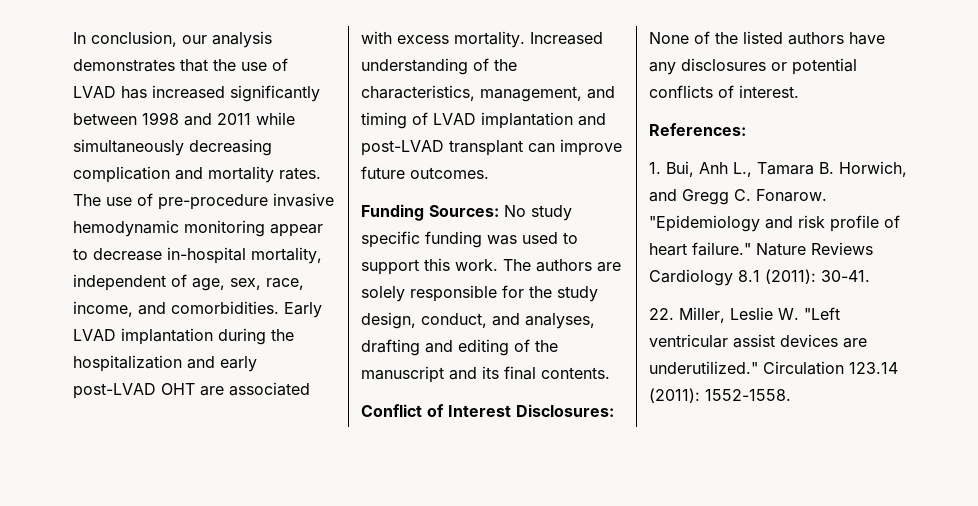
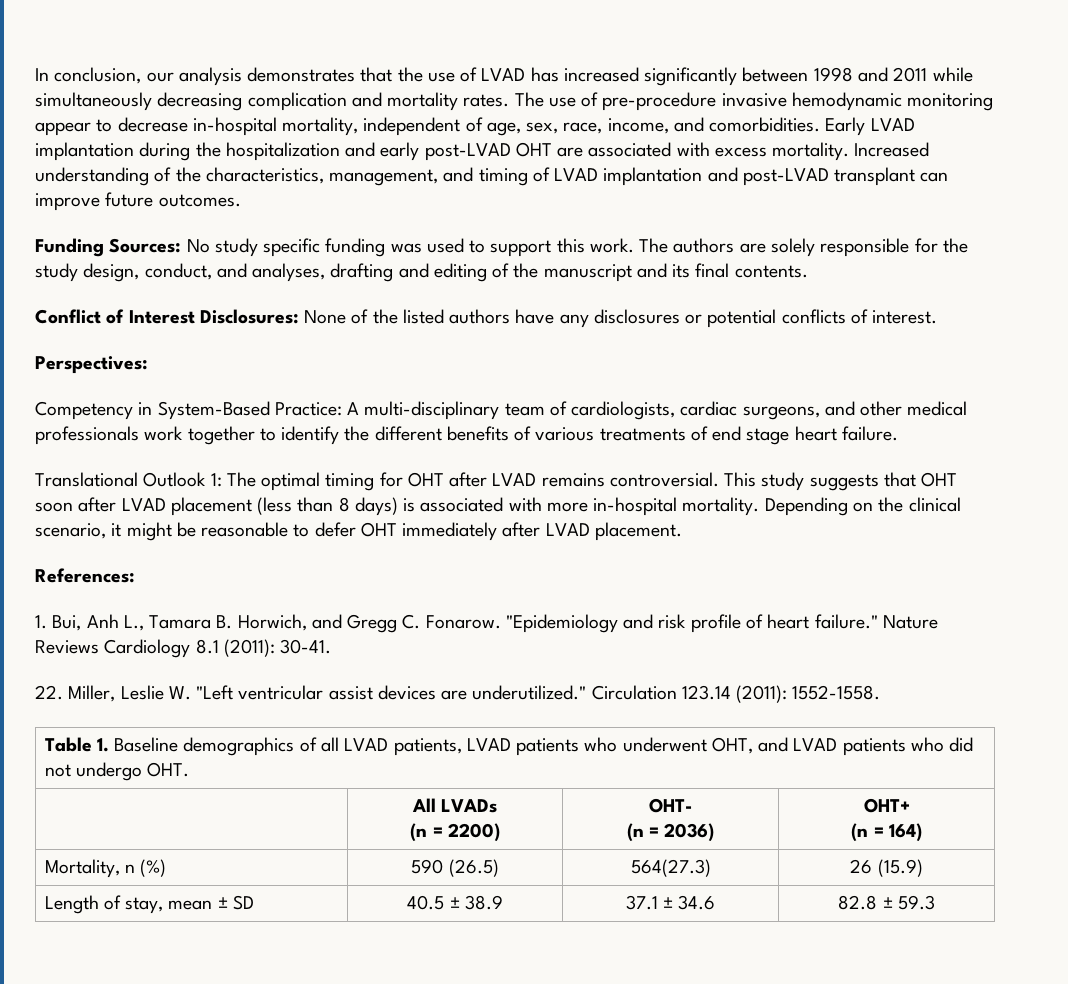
+ Perspectives:
+ Competency in System-Based Practice: A multi-disciplinary team of cardiologists, cardiac surgeons, and other medical professionals work together to identify the different benefits of various treatments of end stage heart failure.
+ Translational Outlook 1: The optimal timing for OHT after LVAD remains controversial. This study suggests that OHT soon after LVAD placement (less than 8 days) is associated with more in-hospital mortality. Depending on the clinical scenario, it might be reasonable to defer OHT immediately after LVAD placement.
+ Table 1. Baseline demographics of all LVAD patients, LVAD patients who underwent OHT, and LVAD patients who did not undergo OHT.
+ | All LVADs
+ (n = 2200) | OHT-
+ (n = 2036) | OHT+
+ (n = 164)
+ Mortality, n (%) | 590 (26.5) | 564(27.3) | 26 (15.9)
+ Length of stay, mean ± SD | 40.5 ± 38.9 | 37.1 ± 34.6 | 82.8 ± 59.3

